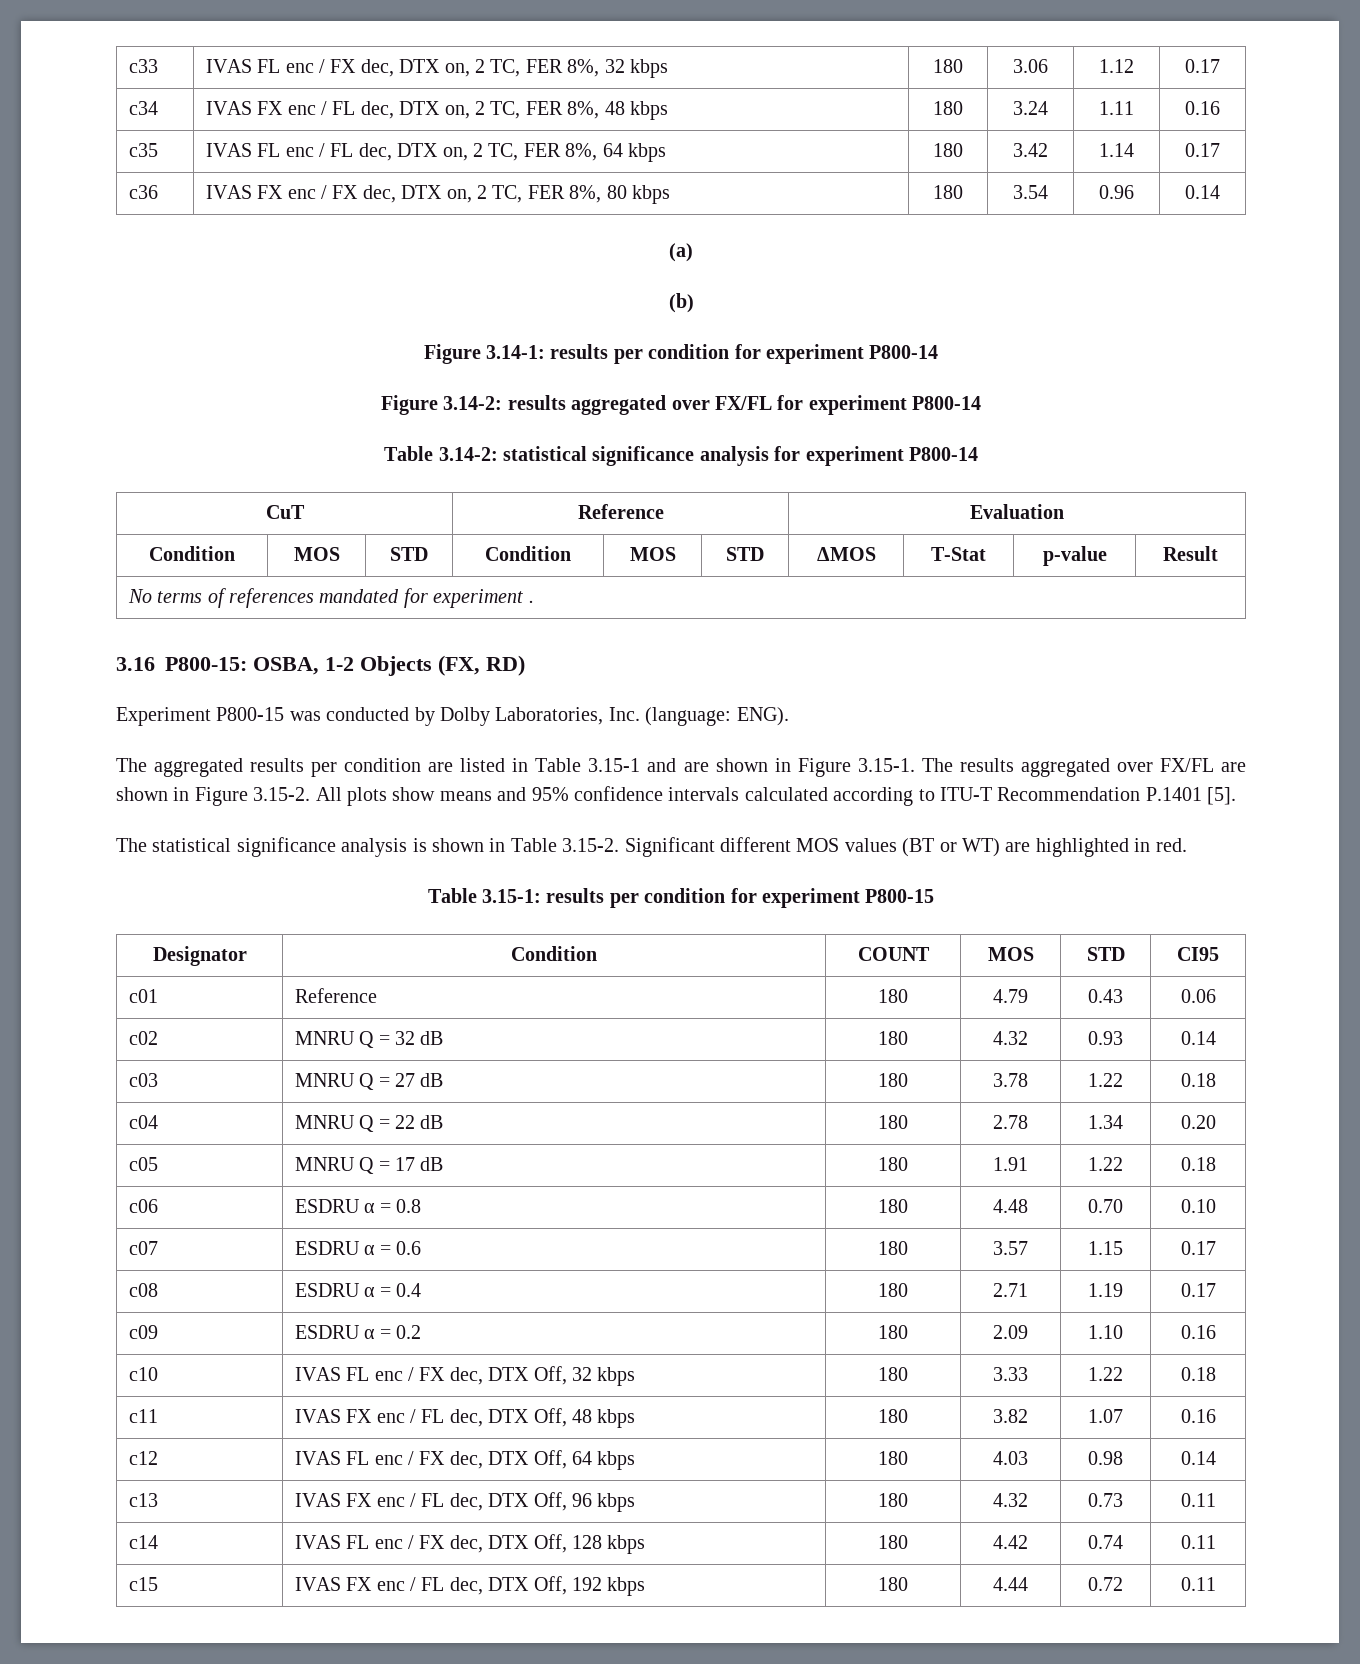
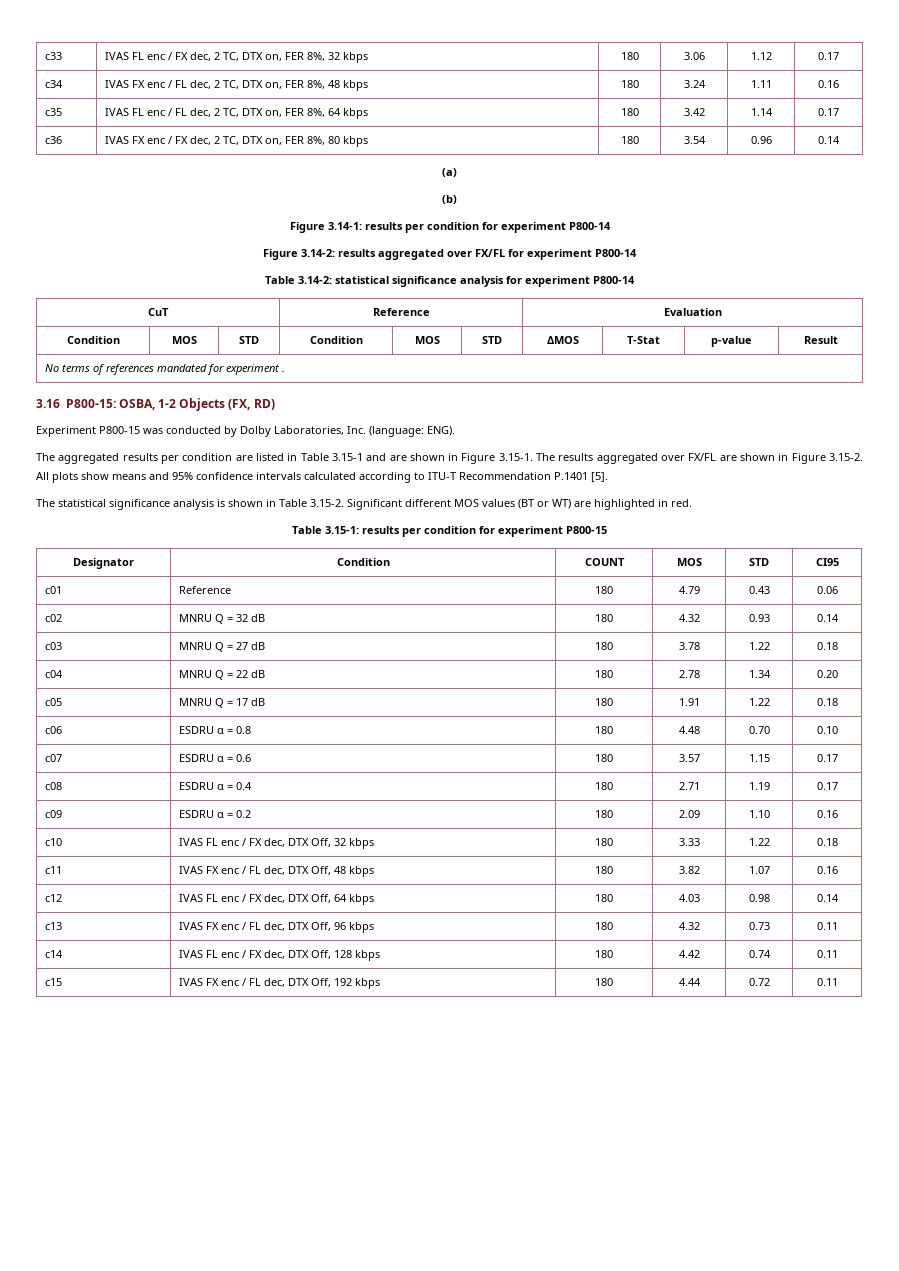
- c33 | IVAS FL enc / FX dec, DTX on, 2 TC, FER 8%, 32 kbps | 180 | 3.06 | 1.12 | 0.17
+ c33 | IVAS FL enc / FX dec, 2 TC, DTX on, FER 8%, 32 kbps | 180 | 3.06 | 1.12 | 0.17
- c34 | IVAS FX enc / FL dec, DTX on, 2 TC, FER 8%, 48 kbps | 180 | 3.24 | 1.11 | 0.16
+ c34 | IVAS FX enc / FL dec, 2 TC, DTX on, FER 8%, 48 kbps | 180 | 3.24 | 1.11 | 0.16
- c35 | IVAS FL enc / FL dec, DTX on, 2 TC, FER 8%, 64 kbps | 180 | 3.42 | 1.14 | 0.17
+ c35 | IVAS FL enc / FL dec, 2 TC, DTX on, FER 8%, 64 kbps | 180 | 3.42 | 1.14 | 0.17
- c36 | IVAS FX enc / FX dec, DTX on, 2 TC, FER 8%, 80 kbps | 180 | 3.54 | 0.96 | 0.14
+ c36 | IVAS FX enc / FX dec, 2 TC, DTX on, FER 8%, 80 kbps | 180 | 3.54 | 0.96 | 0.14

